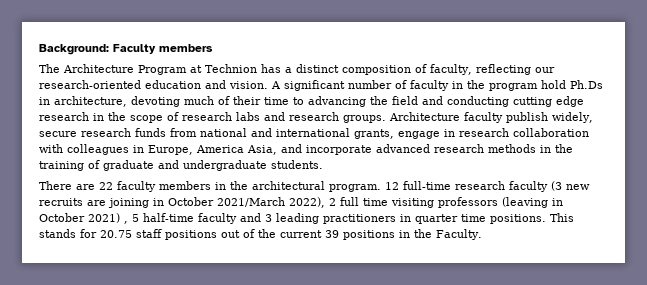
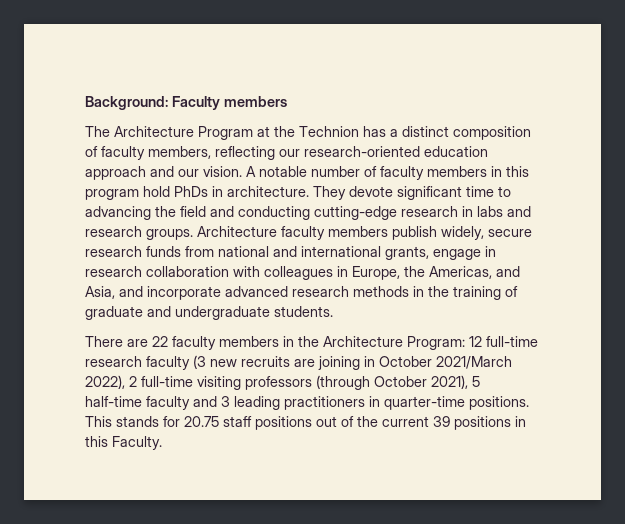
- The Architecture Program at Technion has a distinct composition of faculty, reflecting our research-oriented education and vision.
+ The Architecture Program at the Technion has a distinct composition of faculty members, reflecting our research-oriented education approach and our vision.
- A significant number of faculty in the program hold Ph.Ds in architecture, devoting much of their time to advancing the field and conducting cutting edge research in the scope of research labs and research groups.
+ A notable number of faculty members in this program hold PhDs in architecture. They devote significant time to advancing the field and conducting cutting-edge research in labs and research groups.
- Architecture faculty publish widely, secure research funds from national and international grants, engage in research collaboration with colleagues in Europe, America Asia, and incorporate advanced research methods in the training of graduate and undergraduate students.
+ Architecture faculty members publish widely, secure research funds from national and international grants, engage in research collaboration with colleagues in Europe, the Americas, and Asia, and incorporate advanced research methods in the training of graduate and undergraduate students.
- There are 22 faculty members in the architectural program. 12 full-time research faculty (3 new recruits are joining in October 2021/March 2022), 2 full time visiting professors (leaving in October 2021) , 5 half-time faculty and 3 leading practitioners in quarter time positions.
+ There are 22 faculty members in the Architecture Program: 12 full-time research faculty (3 new recruits are joining in October 2021/March 2022), 2 full-time visiting professors (through October 2021), 5 half-time faculty and 3 leading practitioners in quarter-time positions.
- This stands for 20.75 staff positions out of the current 39 positions in the Faculty.
+ This stands for 20.75 staff positions out of the current 39 positions in this Faculty.

